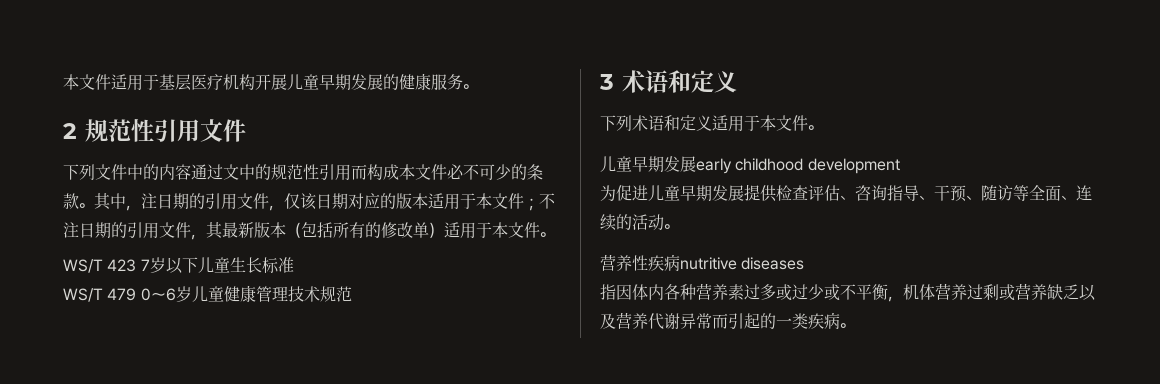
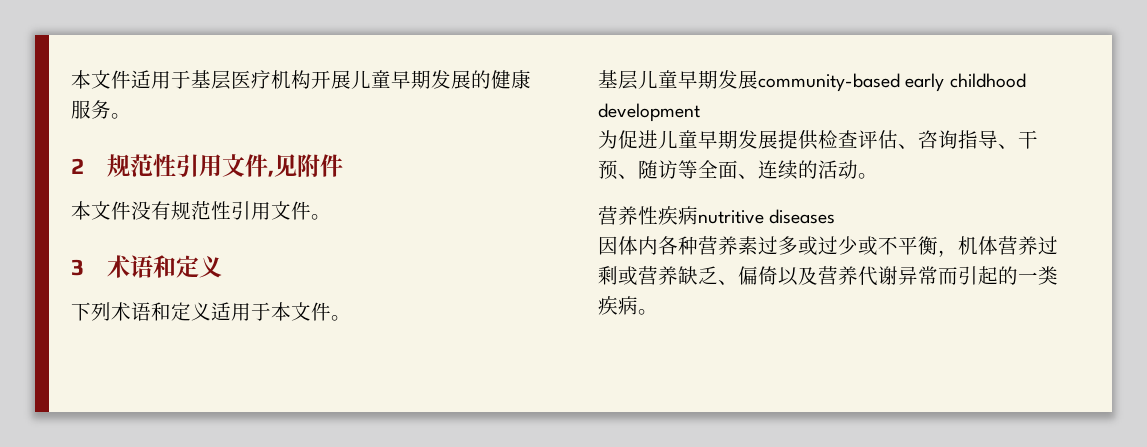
- 2规范性引用文件
- 下列文件中的内容通过文中的规范性引用而构成本文件必不可少的条款。其中，注日期的引用文件，仅该日期对应的版本适用于本文件；不注日期的引用文件，其最新版本（包括所有的修改单）适用于本文件。
- WS/T 423 7岁以下儿童生长标准
- WS/T 479 0～6岁儿童健康管理技术规范
+ 2规范性引用文件,见附件
+ 本文件没有规范性引用文件。
- 儿童早期发展early childhood development
+ 基层儿童早期发展community-based early childhood development
- 指因体内各种营养素过多或过少或不平衡，机体营养过剩或营养缺乏以及营养代谢异常而引起的一类疾病。
+ 因体内各种营养素过多或过少或不平衡，机体营养过剩或营养缺乏、偏倚以及营养代谢异常而引起的一类疾病。

